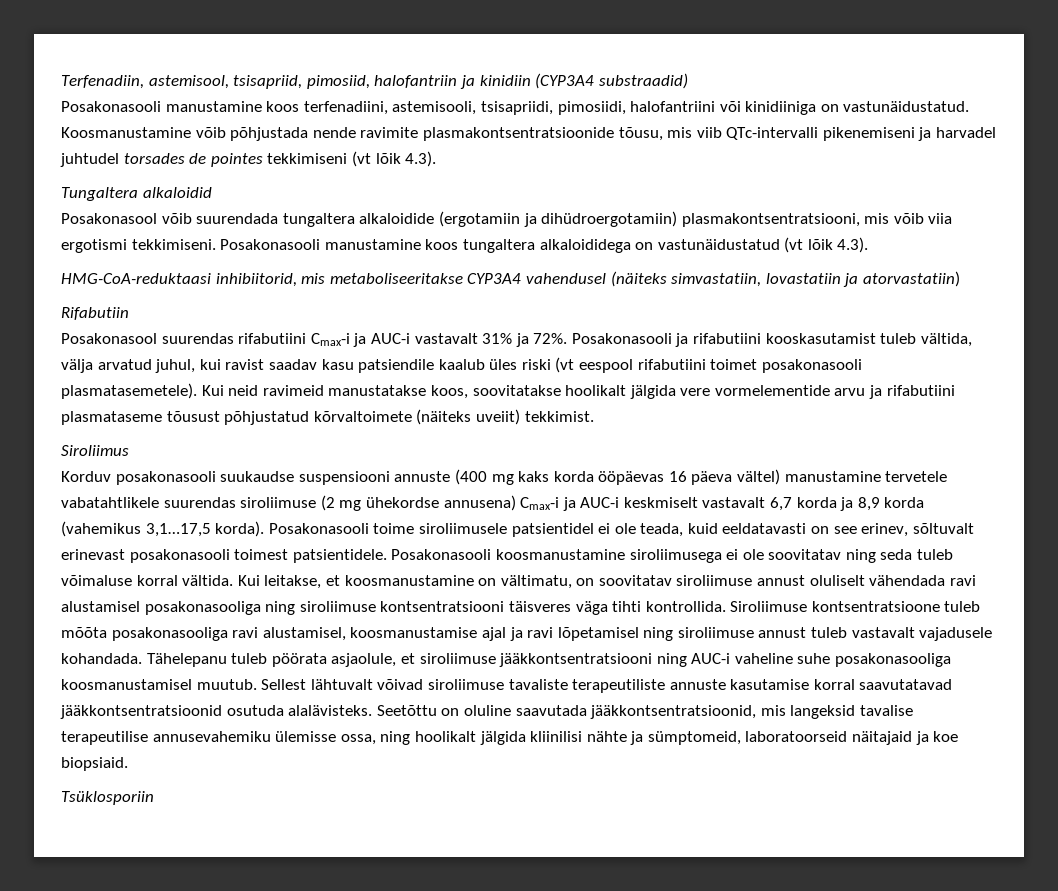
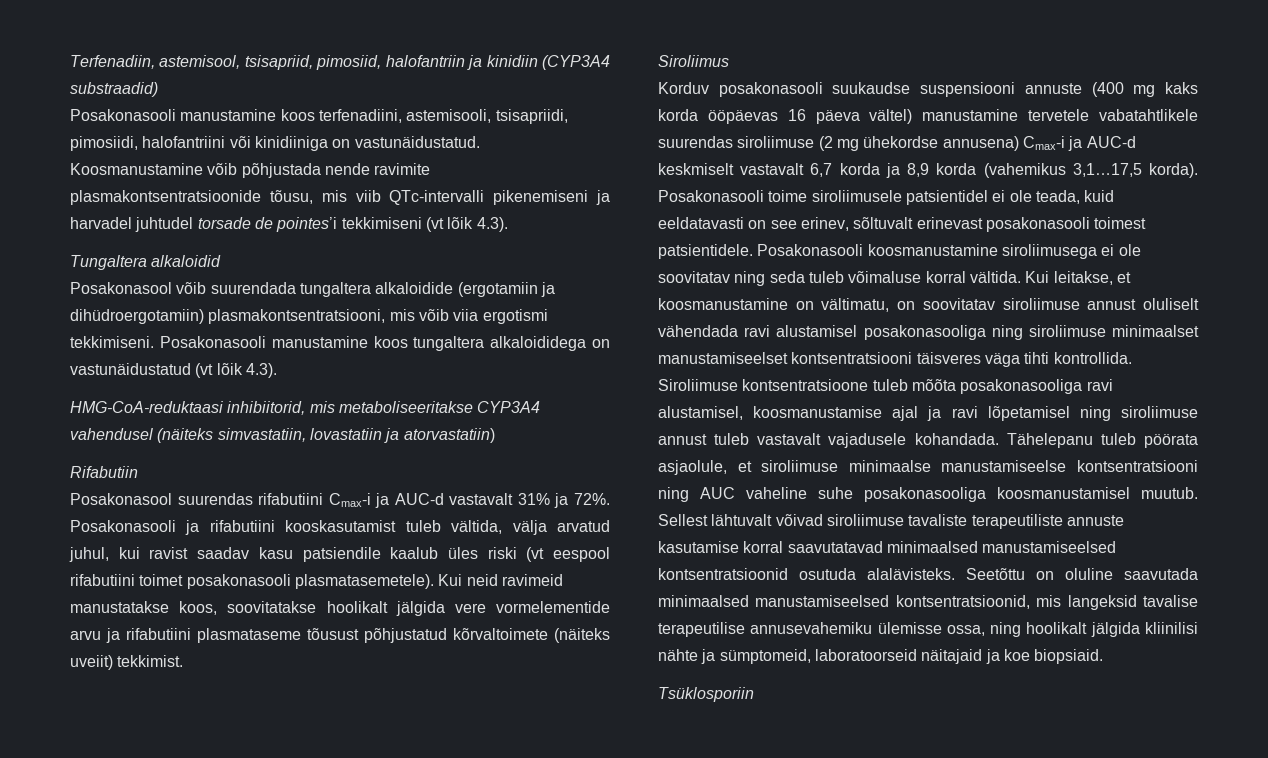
- Koosmanustamine võib põhjustada nende ravimite plasmakontsentratsioonide tõusu, mis viib QTc-intervalli pikenemiseni ja harvadel juhtudel torsades de pointes tekkimiseni (vt lõik 4.3).
+ Koosmanustamine võib põhjustada nende ravimite plasmakontsentratsioonide tõusu, mis viib QTc-intervalli pikenemiseni ja harvadel juhtudel torsade de pointes’i tekkimiseni (vt lõik 4.3).
- Posakonasool suurendas rifabutiini Cmax-i ja AUC-i vastavalt 31% ja 72%.
+ Posakonasool suurendas rifabutiini Cmax-i ja AUC-d vastavalt 31% ja 72%.
- Korduv posakonasooli suukaudse suspensiooni annuste (400 mg kaks korda ööpäevas 16 päeva vältel) manustamine tervetele vabatahtlikele suurendas siroliimuse (2 mg ühekordse annusena) Cmax-i ja AUC-i keskmiselt vastavalt 6,7 korda ja 8,9 korda (vahemikus 3,1…17,5 korda).
+ Korduv posakonasooli suukaudse suspensiooni annuste (400 mg kaks korda ööpäevas 16 päeva vältel) manustamine tervetele vabatahtlikele suurendas siroliimuse (2 mg ühekordse annusena) Cmax-i ja AUC-d keskmiselt vastavalt 6,7 korda ja 8,9 korda (vahemikus 3,1…17,5 korda).
- Kui leitakse, et koosmanustamine on vältimatu, on soovitatav siroliimuse annust oluliselt vähendada ravi alustamisel posakonasooliga ning siroliimuse kontsentratsiooni täisveres väga tihti kontrollida.
+ Kui leitakse, et koosmanustamine on vältimatu, on soovitatav siroliimuse annust oluliselt vähendada ravi alustamisel posakonasooliga ning siroliimuse minimaalset manustamiseelset kontsentratsiooni täisveres väga tihti kontrollida.
- Tähelepanu tuleb pöörata asjaolule, et siroliimuse jääkkontsentratsiooni ning AUC-i vaheline suhe posakonasooliga koosmanustamisel muutub.
+ Tähelepanu tuleb pöörata asjaolule, et siroliimuse minimaalse manustamiseelse kontsentratsiooni ning AUC vaheline suhe posakonasooliga koosmanustamisel muutub.
- Sellest lähtuvalt võivad siroliimuse tavaliste terapeutiliste annuste kasutamise korral saavutatavad jääkkontsentratsioonid osutuda alalävisteks.
+ Sellest lähtuvalt võivad siroliimuse tavaliste terapeutiliste annuste kasutamise korral saavutatavad minimaalsed manustamiseelsed kontsentratsioonid osutuda alalävisteks.
- Seetõttu on oluline saavutada jääkkontsentratsioonid, mis langeksid tavalise terapeutilise annusevahemiku ülemisse ossa, ning hoolikalt jälgida kliinilisi nähte ja sümptomeid, laboratoorseid näitajaid ja koe biopsiaid.
+ Seetõttu on oluline saavutada minimaalsed manustamiseelsed kontsentratsioonid, mis langeksid tavalise terapeutilise annusevahemiku ülemisse ossa, ning hoolikalt jälgida kliinilisi nähte ja sümptomeid, laboratoorseid näitajaid ja koe biopsiaid.

